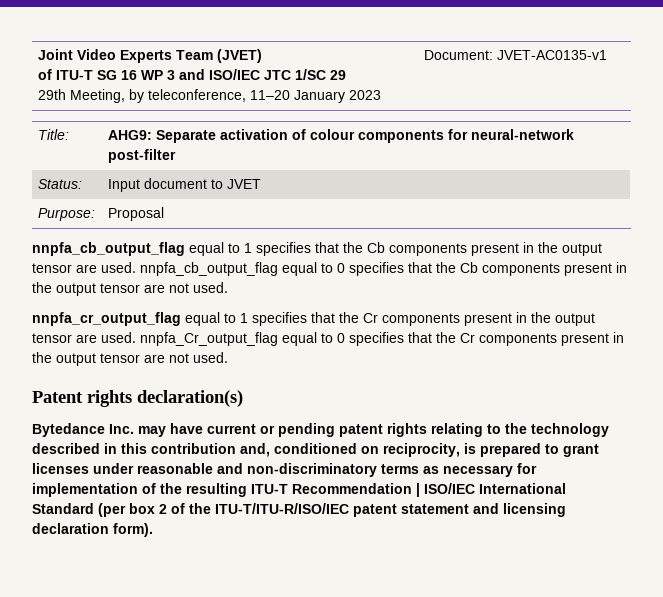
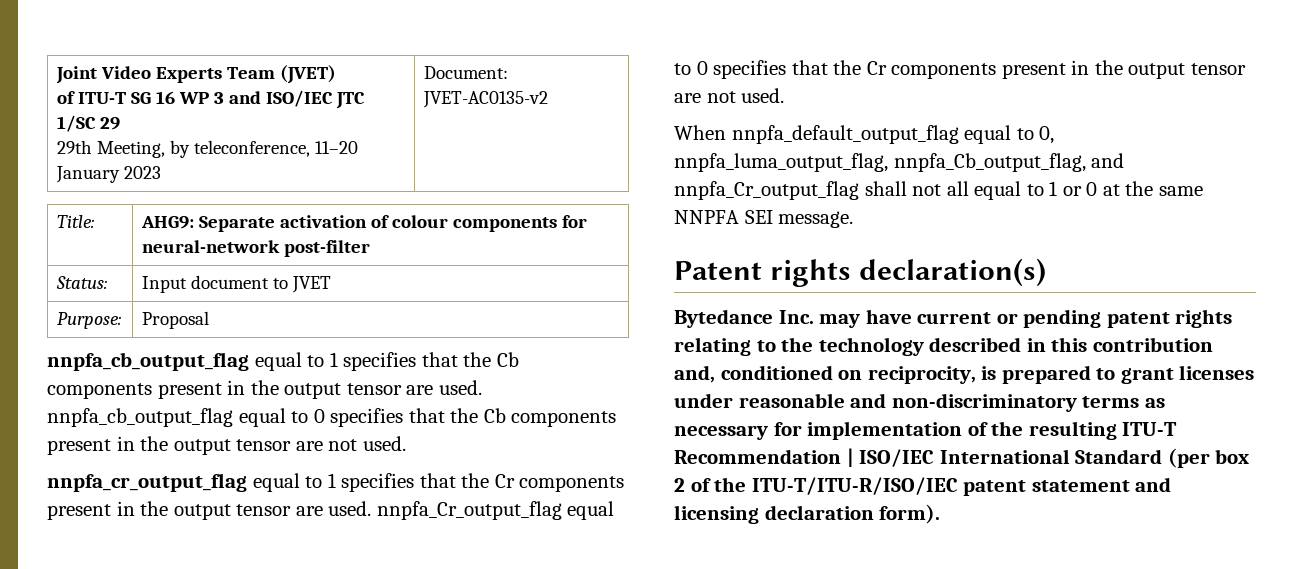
  Joint Video Experts Team (JVET)
  of ITU-T SG 16 WP 3 and ISO/IEC JTC 1/SC 29
- 29th Meeting, by teleconference, 11–20 January 2023 | Document: JVET-AC0135-v1
+ 29th Meeting, by teleconference, 11–20 January 2023 | Document: JVET-AC0135-v2
+ When nnpfa_default_output_flag equal to 0, nnpfa_luma_output_flag, nnpfa_Cb_output_flag, and nnpfa_Cr_output_flag shall not all equal to 1 or 0 at the same NNPFA SEI message.

